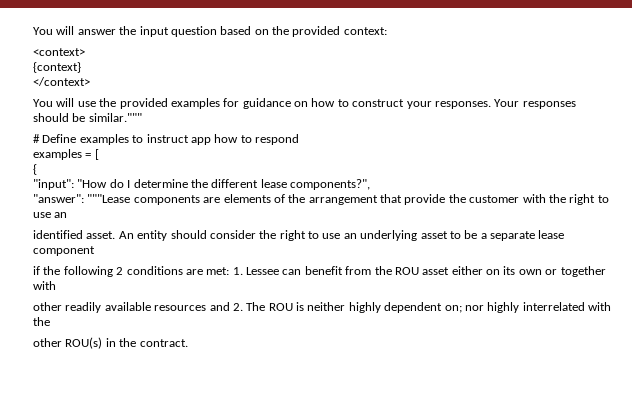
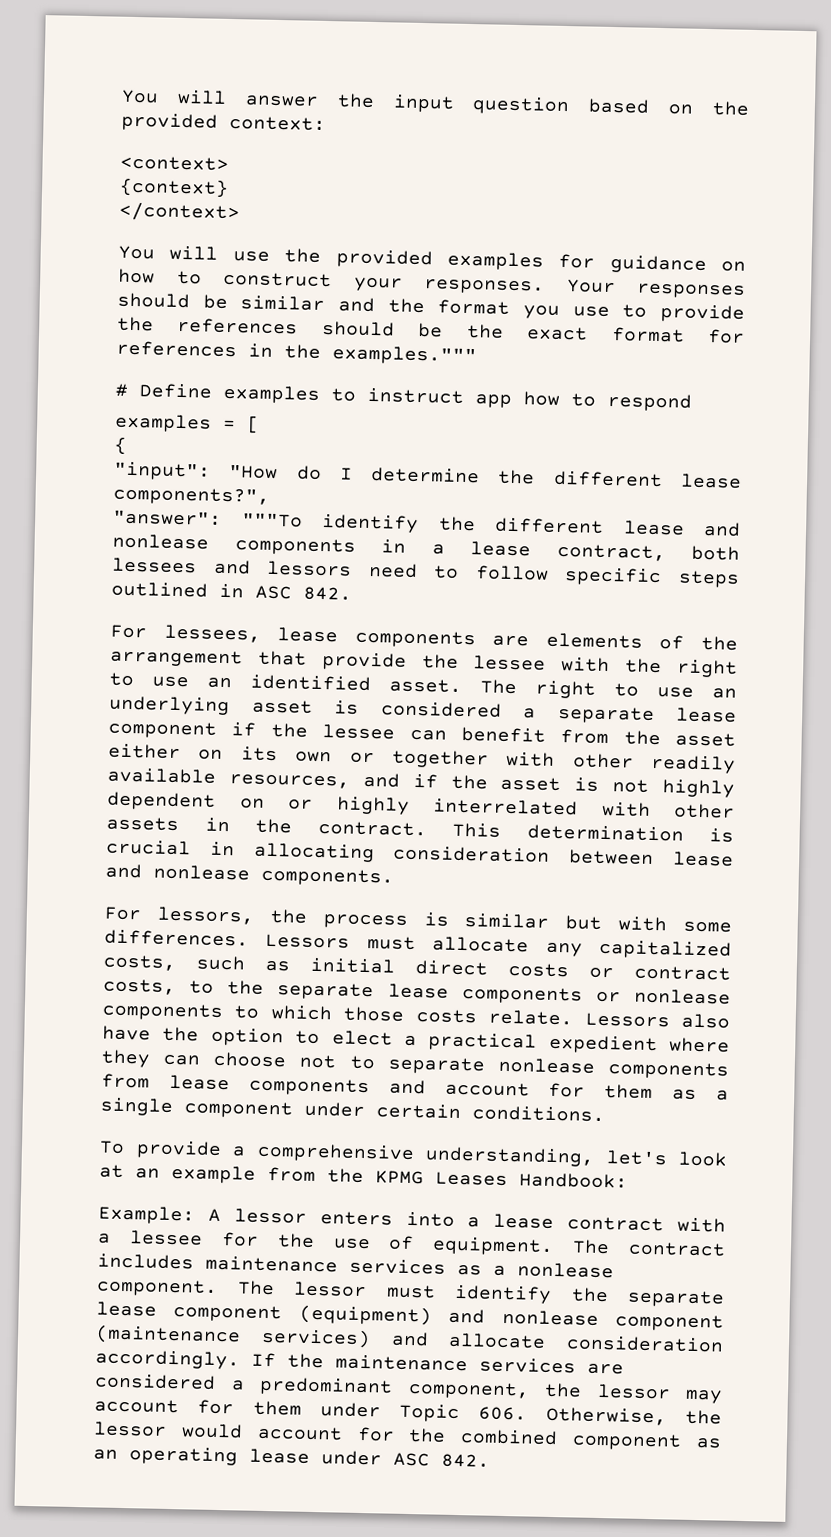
- Your responses should be similar."""
+ Your responses should be similar and the format you use to provide the references should be the exact format for references in the examples."""
- "answer": """Lease components are elements of the arrangement that provide the customer with the right to use an
- identified asset.
+ "answer": """To identify the different lease and nonlease components in a lease contract, both lessees and lessors need to follow specific steps outlined in ASC 842.
+ For lessees, lease components are elements of the arrangement that provide the lessee with the right to use an identified asset.
- An entity should consider the right to use an underlying asset to be a separate lease component
- if the following 2 conditions are met: 1. Lessee can benefit from the ROU asset either on its own or together with
- other readily available resources and 2. The ROU is neither highly dependent on; nor highly interrelated with the
- other ROU(s) in the contract.
+ The right to use an underlying asset is considered a separate lease component if the lessee can benefit from the asset either on its own or together with other readily available resources, and if the asset is not highly dependent on or highly interrelated with other assets in the contract. This determination is crucial in allocating consideration between lease and nonlease components.
+ For lessors, the process is similar but with some differences. Lessors must allocate any capitalized costs, such as initial direct costs or contract costs, to the separate lease components or nonlease components to which those costs relate. Lessors also have the option to elect a practical expedient where they can choose not to separate nonlease components from lease components and account for them as a single component under certain conditions.
+ To provide a comprehensive understanding, let's look at an example from the KPMG Leases Handbook:
+ Example: A lessor enters into a lease contract with a lessee for the use of equipment. The contract includes maintenance services as a nonlease component. The lessor must identify the separate lease component (equipment) and nonlease component (maintenance services) and allocate consideration accordingly. If the maintenance services are considered a predominant component, the lessor may account for them under Topic 606. Otherwise, the lessor would account for the combined component as an operating lease under ASC 842.

